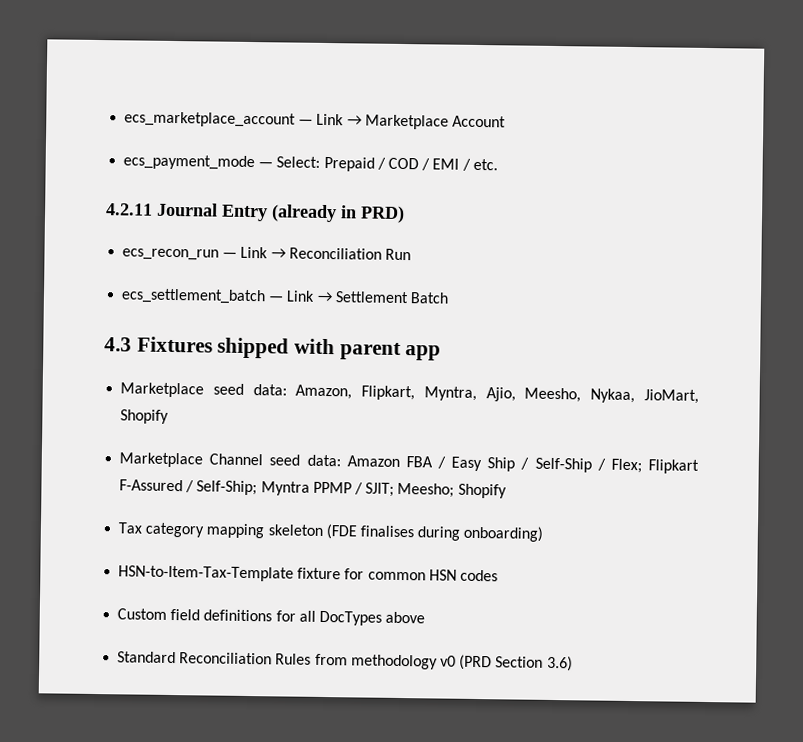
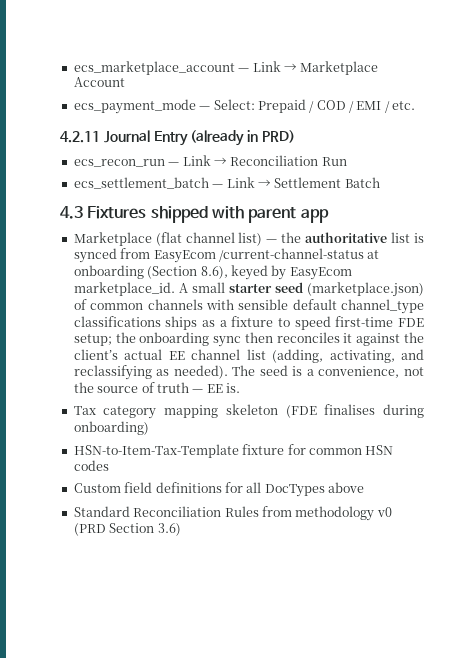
- Marketplace seed data: Amazon, Flipkart, Myntra, Ajio, Meesho, Nykaa, JioMart, Shopify
- Marketplace Channel seed data: Amazon FBA / Easy Ship / Self-Ship / Flex; Flipkart F-Assured / Self-Ship; Myntra PPMP / SJIT; Meesho; Shopify
+ Marketplace (flat channel list) — the authoritative list is synced from EasyEcom /current-channel-status at onboarding (Section 8.6), keyed by EasyEcom marketplace_id. A small starter seed (marketplace.json) of common channels with sensible default channel_type classifications ships as a fixture to speed first-time FDE setup; the onboarding sync then reconciles it against the client’s actual EE channel list (adding, activating, and reclassifying as needed). The seed is a convenience, not the source of truth — EE is.

